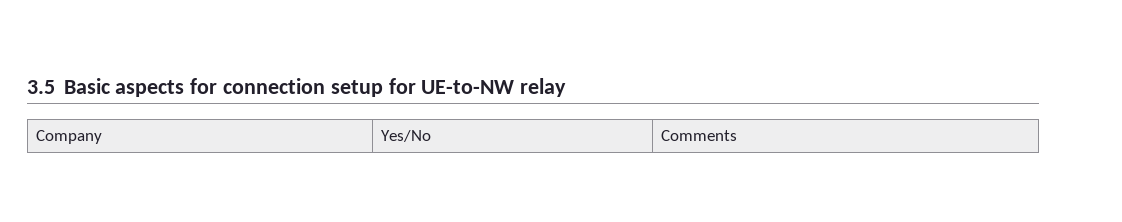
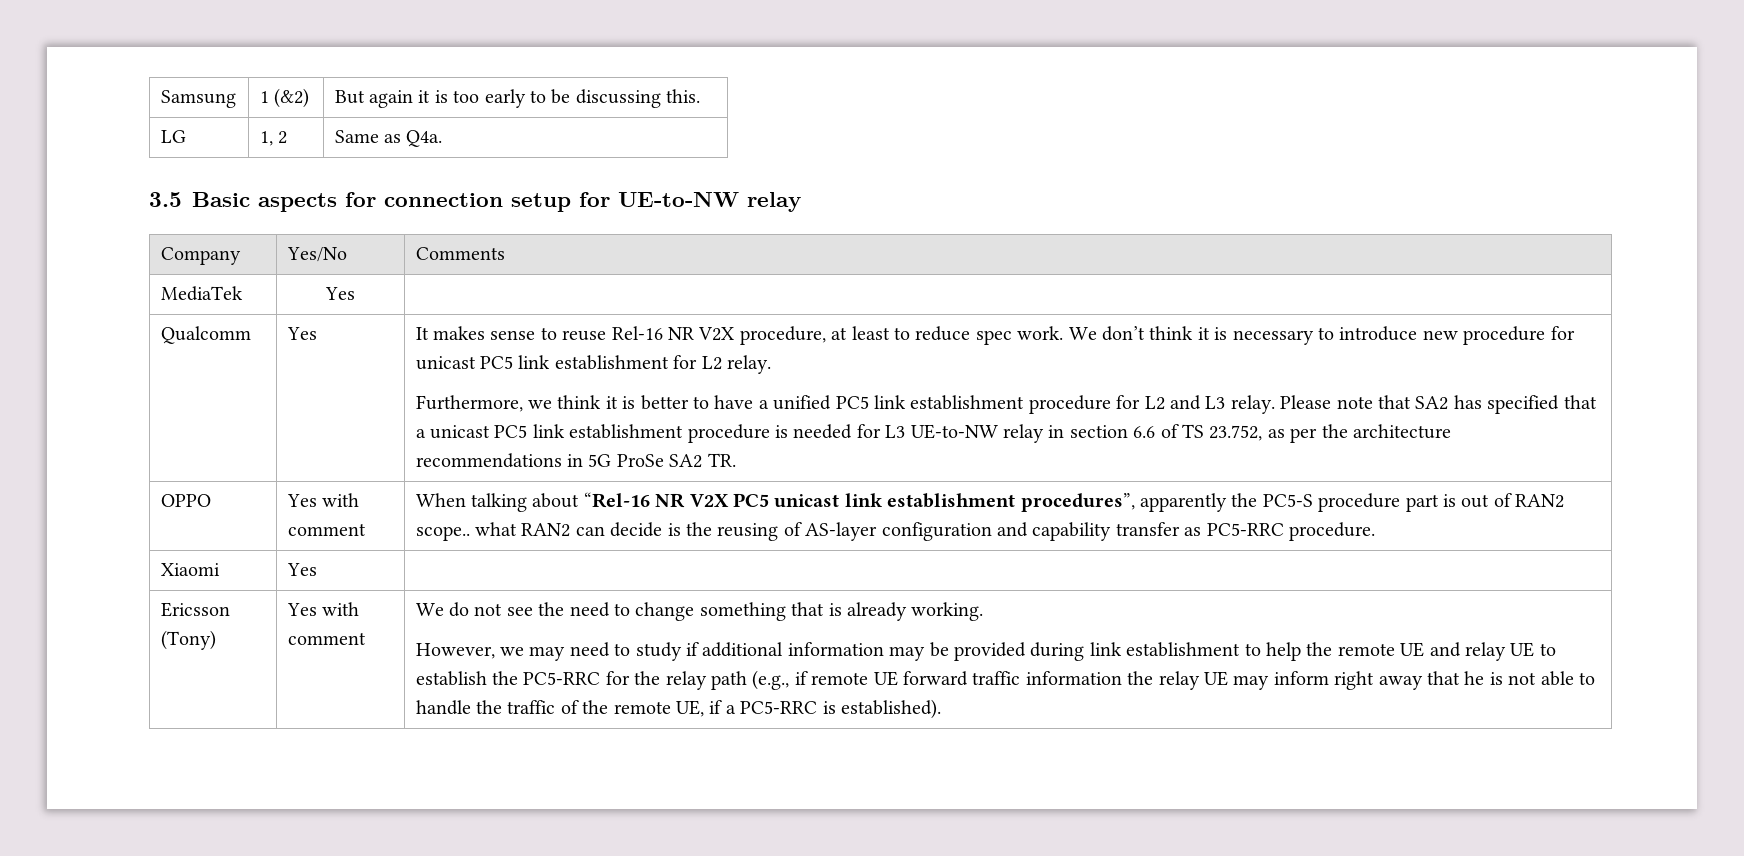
+ Samsung | 1 (&2) | But again it is too early to be discussing this.
+ LG | 1, 2 | Same as Q4a.
+ MediaTek | Yes |
+ Qualcomm | Yes | It makes sense to reuse Rel-16 NR V2X procedure, at least to reduce spec work. We don’t think it is necessary to introduce new procedure for unicast PC5 link establishment for L2 relay.
+ Furthermore, we think it is better to have a unified PC5 link establishment procedure for L2 and L3 relay. Please note that SA2 has specified that a unicast PC5 link establishment procedure is needed for L3 UE-to-NW relay in section 6.6 of TS 23.752, as per the architecture recommendations in 5G ProSe SA2 TR.
+ OPPO | Yes with comment | When talking about “Rel-16 NR V2X PC5 unicast link establishment procedures”, apparently the PC5-S procedure part is out of RAN2 scope.. what RAN2 can decide is the reusing of AS-layer configuration and capability transfer as PC5-RRC procedure.
+ Xiaomi | Yes |
+ Ericsson (Tony) | Yes with comment | We do not see the need to change something that is already working.
+ However, we may need to study if additional information may be provided during link establishment to help the remote UE and relay UE to establish the PC5-RRC for the relay path (e.g., if remote UE forward traffic information the relay UE may inform right away that he is not able to handle the traffic of the remote UE, if a PC5-RRC is established).

